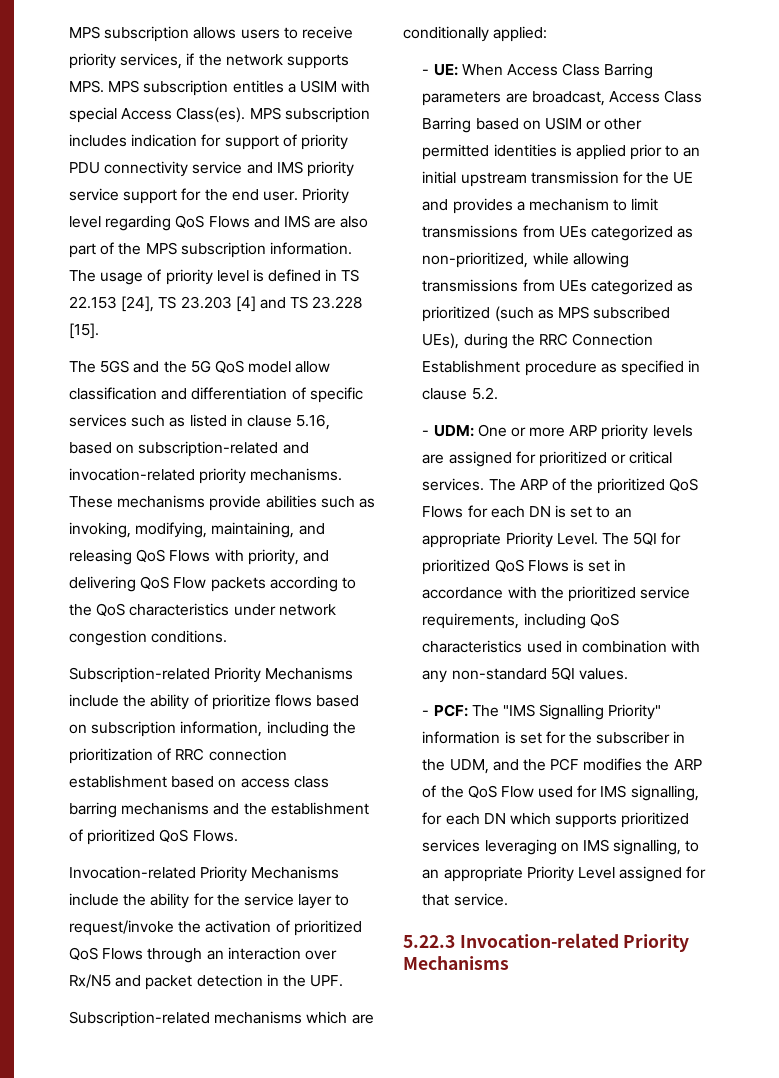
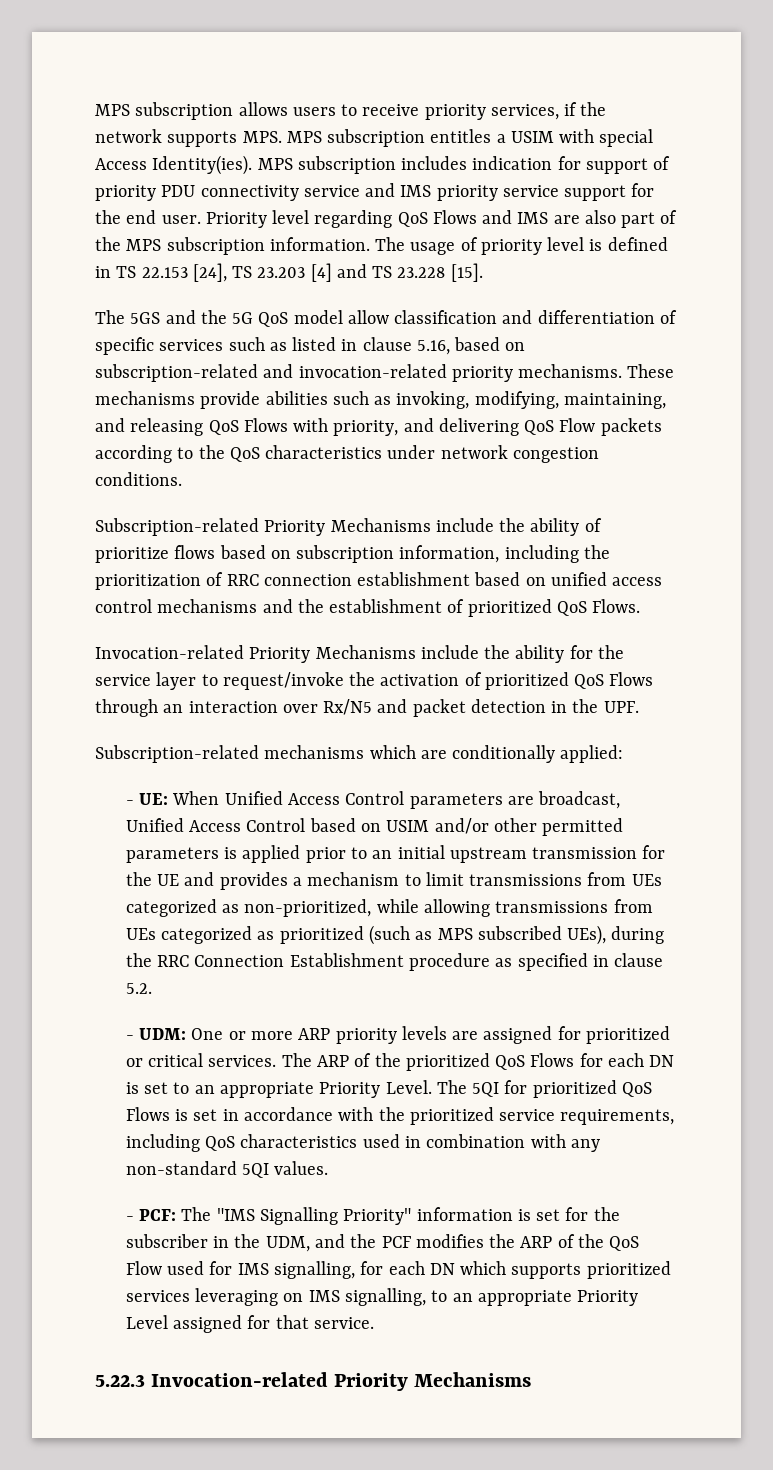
- MPS subscription allows users to receive priority services, if the network supports MPS. MPS subscription entitles a USIM with special Access Class(es).
+ MPS subscription allows users to receive priority services, if the network supports MPS. MPS subscription entitles a USIM with special Access Identity(ies).
- Subscription-related Priority Mechanisms include the ability of prioritize flows based on subscription information, including the prioritization of RRC connection establishment based on access class barring mechanisms and the establishment of prioritized QoS Flows.
+ Subscription-related Priority Mechanisms include the ability of prioritize flows based on subscription information, including the prioritization of RRC connection establishment based on unified access control mechanisms and the establishment of prioritized QoS Flows.
- - UE: When Access Class Barring parameters are broadcast, Access Class Barring based on USIM or other permitted identities is applied prior to an initial upstream transmission for the UE and provides a mechanism to limit transmissions from UEs categorized as non-prioritized, while allowing transmissions from UEs categorized as prioritized (such as MPS subscribed UEs), during the RRC Connection Establishment procedure as specified in clause 5.2.
+ - UE: When Unified Access Control parameters are broadcast, Unified Access Control based on USIM and/or other permitted parameters is applied prior to an initial upstream transmission for the UE and provides a mechanism to limit transmissions from UEs categorized as non-prioritized, while allowing transmissions from UEs categorized as prioritized (such as MPS subscribed UEs), during the RRC Connection Establishment procedure as specified in clause 5.2.

